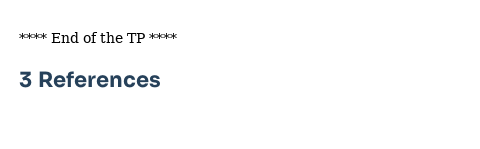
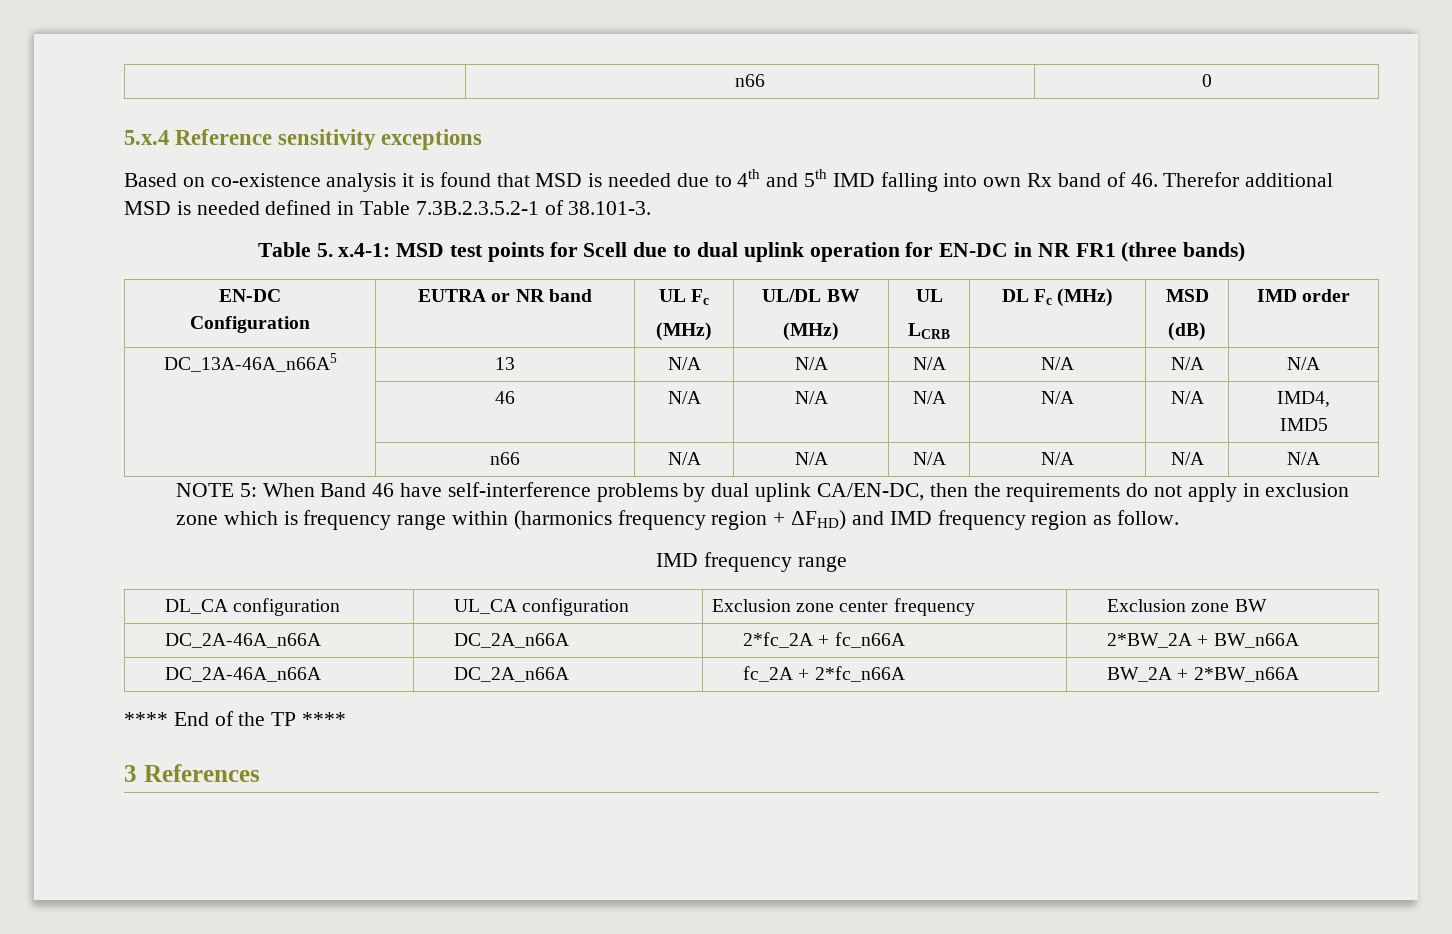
+ | n66 | 0
+ 5.x.4 Reference sensitivity exceptions
+ Based on co-existence analysis it is found that MSD is needed due to 4th and 5th IMD falling into own Rx band of 46. Therefor additional MSD is needed defined in Table 7.3B.2.3.5.2-1 of 38.101-3.
+ Table 5. x.4-1: MSD test points for Scell due to dual uplink operation for EN-DC in NR FR1 (three bands)
+ EN-DC
+ Configuration | EUTRA or NR band | UL Fc
+ (MHz) | UL/DL BW
+ (MHz) | UL
+ LCRB | DL Fc (MHz) | MSD
+ (dB) | IMD order
+ DC_13A-46A_n66A5 | 13 | N/A | N/A | N/A | N/A | N/A | N/A
+ | 46 | N/A | N/A | N/A | N/A | N/A | IMD4,
+ IMD5
+ | n66 | N/A | N/A | N/A | N/A | N/A | N/A
+ NOTE 5: When Band 46 have self-interference problems by dual uplink CA/EN-DC, then the requirements do not apply in exclusion zone which is frequency range within (harmonics frequency region + ΔFHD) and IMD frequency region as follow.
+ IMD frequency range
+ DL_CA configuration | UL_CA configuration | Exclusion zone center frequency | Exclusion zone BW
+ DC_2A-46A_n66A | DC_2A_n66A | 2*fc_2A + fc_n66A | 2*BW_2A + BW_n66A
+ DC_2A-46A_n66A | DC_2A_n66A | fc_2A + 2*fc_n66A | BW_2A + 2*BW_n66A

